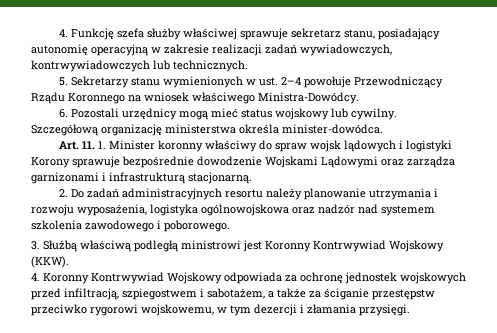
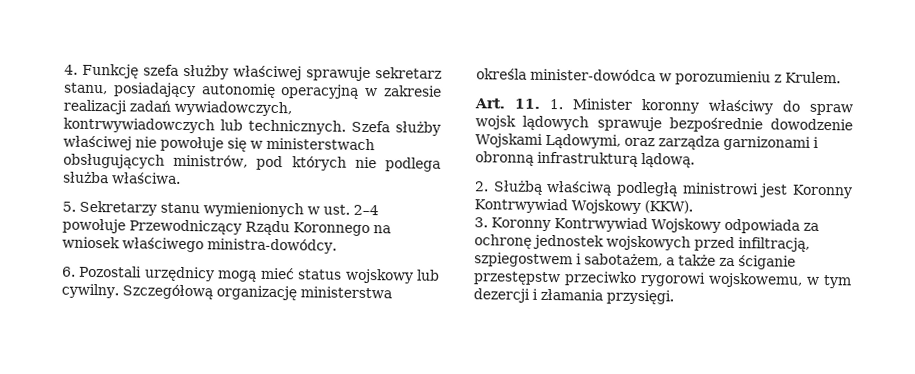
+ Szefa służby właściwej nie powołuje się w ministerstwach obsługujących ministrów, pod których nie podlega służba właściwa.
- 5. Sekretarzy stanu wymienionych w ust. 2–4 powołuje Przewodniczący Rządu Koronnego na wniosek właściwego Ministra-Dowódcy.
+ 5. Sekretarzy stanu wymienionych w ust. 2–4 powołuje Przewodniczący Rządu Koronnego na wniosek właściwego ministra-dowódcy.
- Szczegółową organizację ministerstwa określa minister-dowódca.
+ Szczegółową organizację ministerstwa określa minister-dowódca w porozumieniu z Krulem.
- Art. 11. 1. Minister koronny właściwy do spraw wojsk lądowych i logistyki Korony sprawuje bezpośrednie dowodzenie Wojskami Lądowymi oraz zarządza garnizonami i infrastrukturą stacjonarną.
- 2. Do zadań administracyjnych resortu należy planowanie utrzymania i rozwoju wyposażenia, logistyka ogólnowojskowa oraz nadzór nad systemem szkolenia zawodowego i poborowego.
- 3. Służbą właściwą podległą ministrowi jest Koronny Kontrwywiad Wojskowy (KKW).
+ Art. 11. 1. Minister koronny właściwy do spraw wojsk lądowych sprawuje bezpośrednie dowodzenie Wojskami Lądowymi, oraz zarządza garnizonami i obronną infrastrukturą lądową.
+ 2. Służbą właściwą podległą ministrowi jest Koronny Kontrwywiad Wojskowy (KKW).
- 4. Koronny Kontrwywiad Wojskowy odpowiada za ochronę jednostek wojskowych przed infiltracją, szpiegostwem i sabotażem, a także za ściganie przestępstw przeciwko rygorowi wojskowemu, w tym dezercji i złamania przysięgi.
+ 3. Koronny Kontrwywiad Wojskowy odpowiada za ochronę jednostek wojskowych przed infiltracją, szpiegostwem i sabotażem, a także za ściganie przestępstw przeciwko rygorowi wojskowemu, w tym dezercji i złamania przysięgi.

